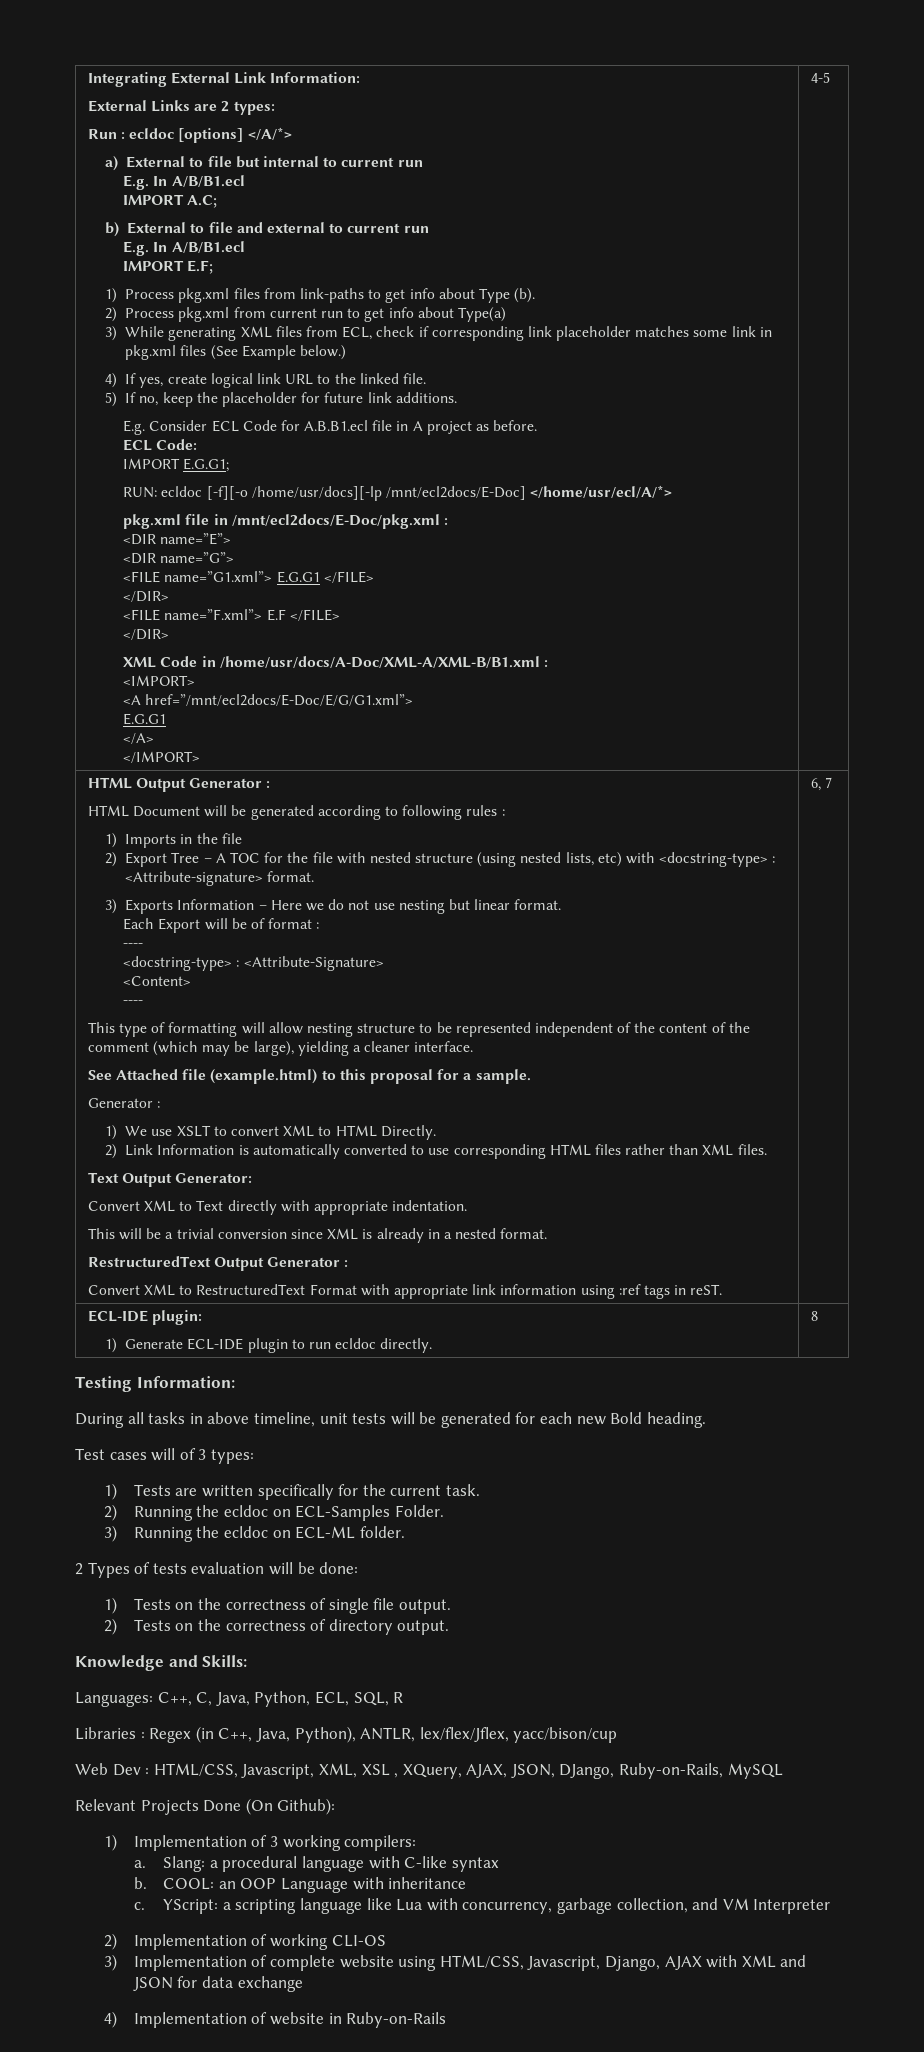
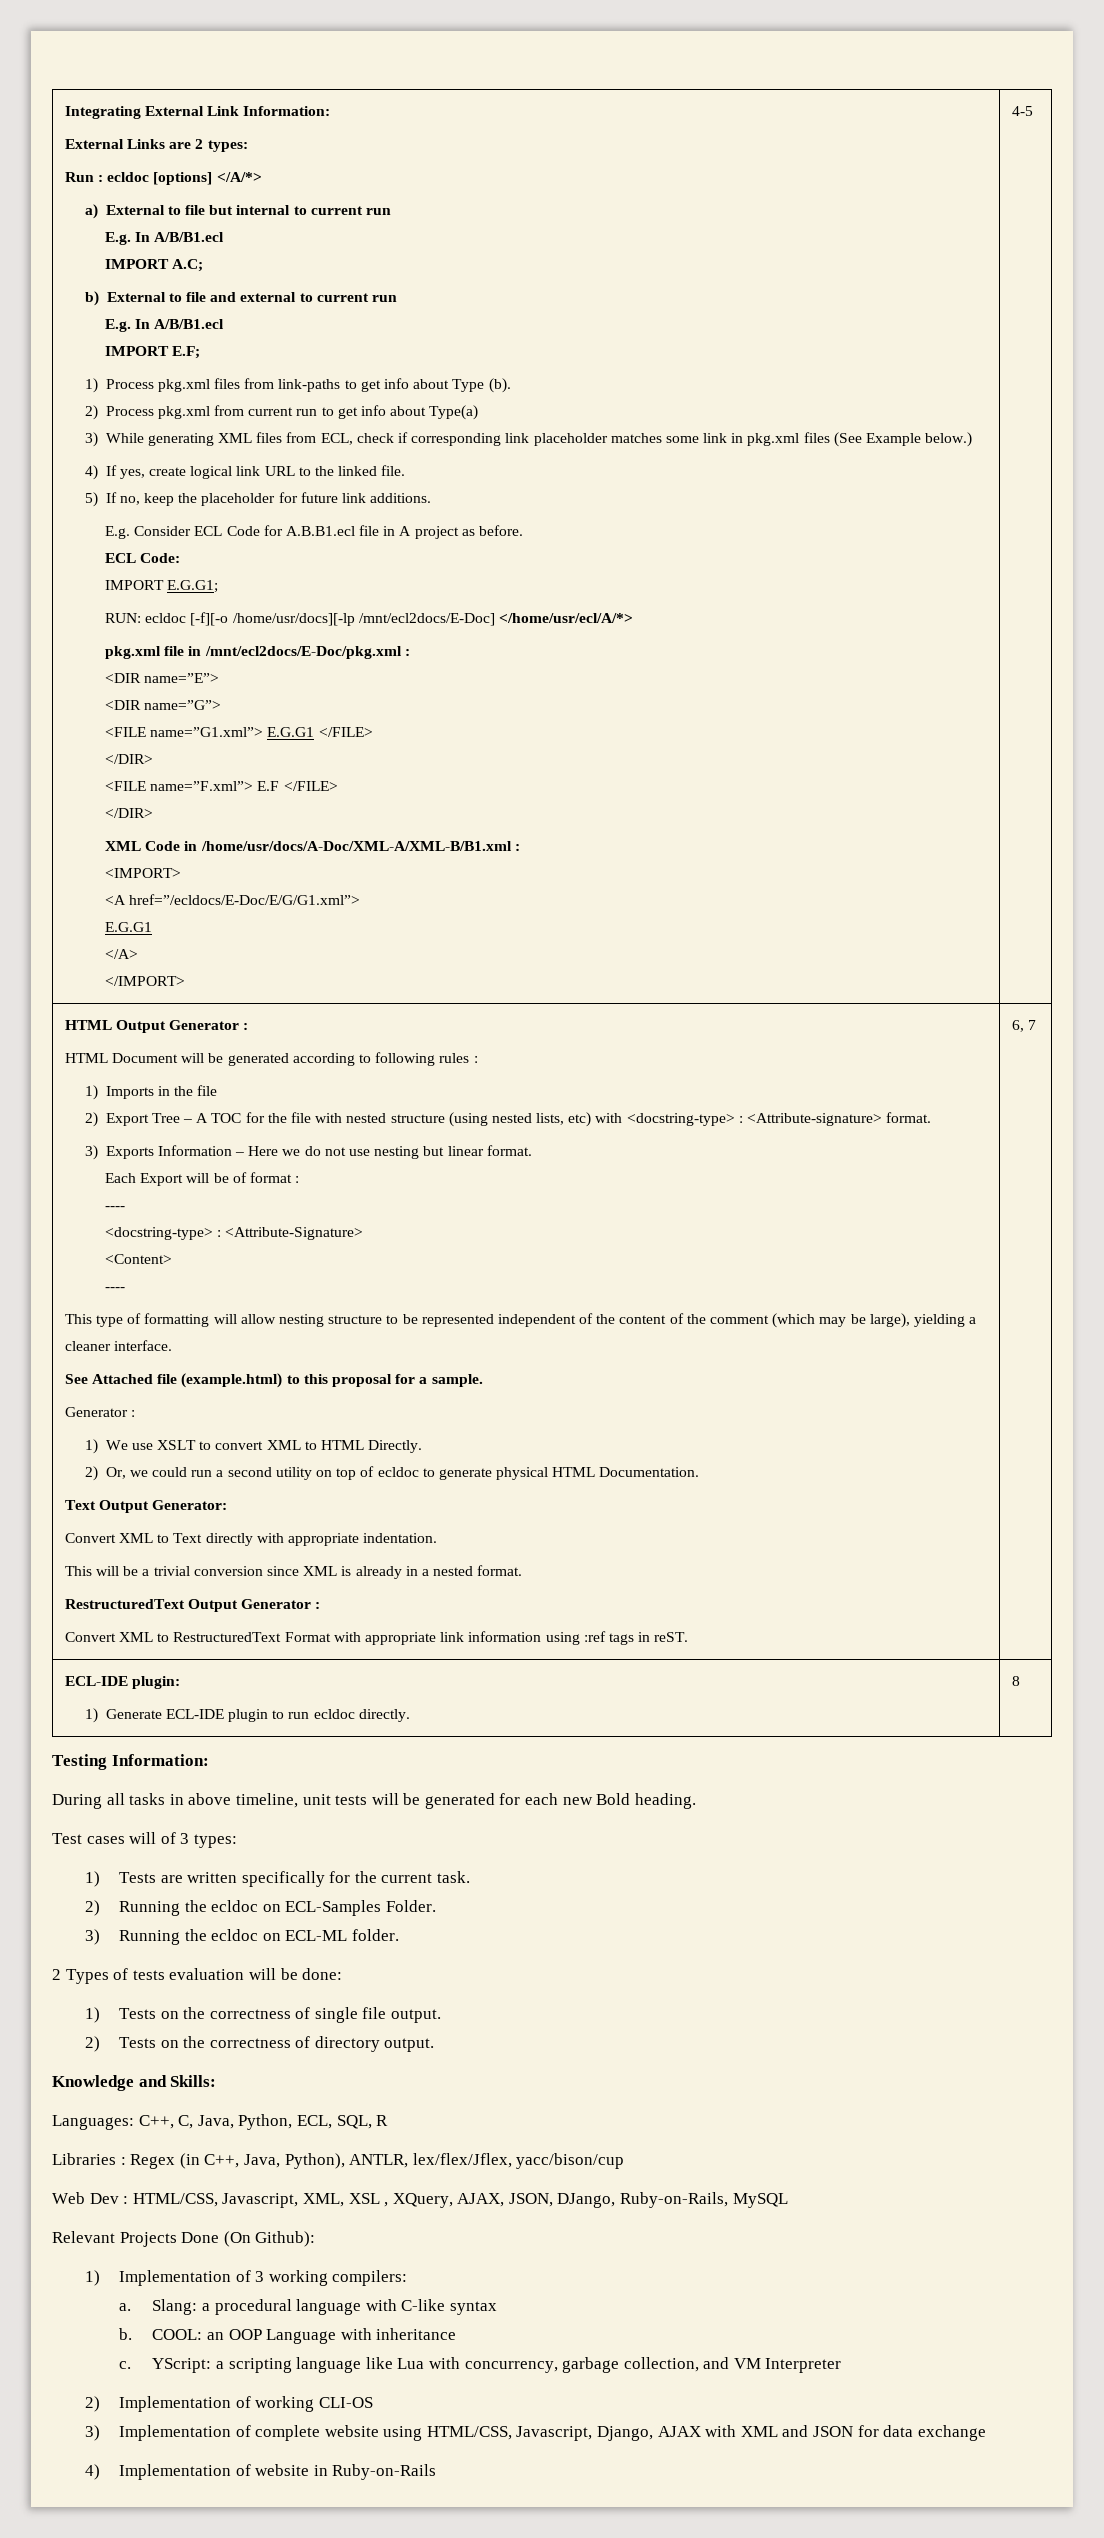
- <A href=”/mnt/ecl2docs/E-Doc/E/G/G1.xml”>
+ <A href=”/ecldocs/E-Doc/E/G/G1.xml”>
- 2) Link Information is automatically converted to use corresponding HTML files rather than XML files.
+ 2) Or, we could run a second utility on top of ecldoc to generate physical HTML Documentation.

